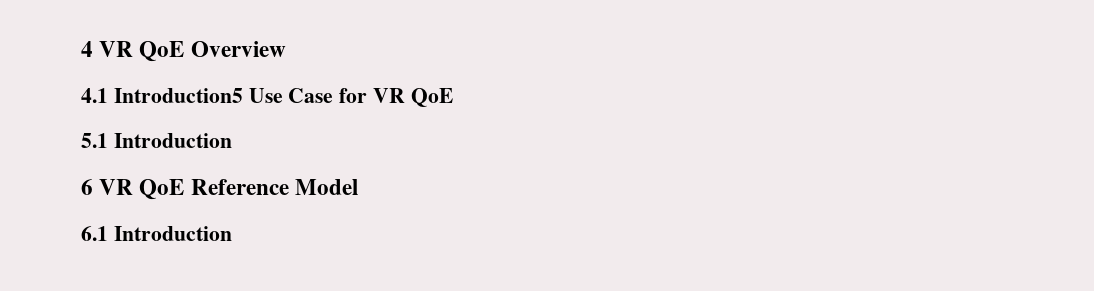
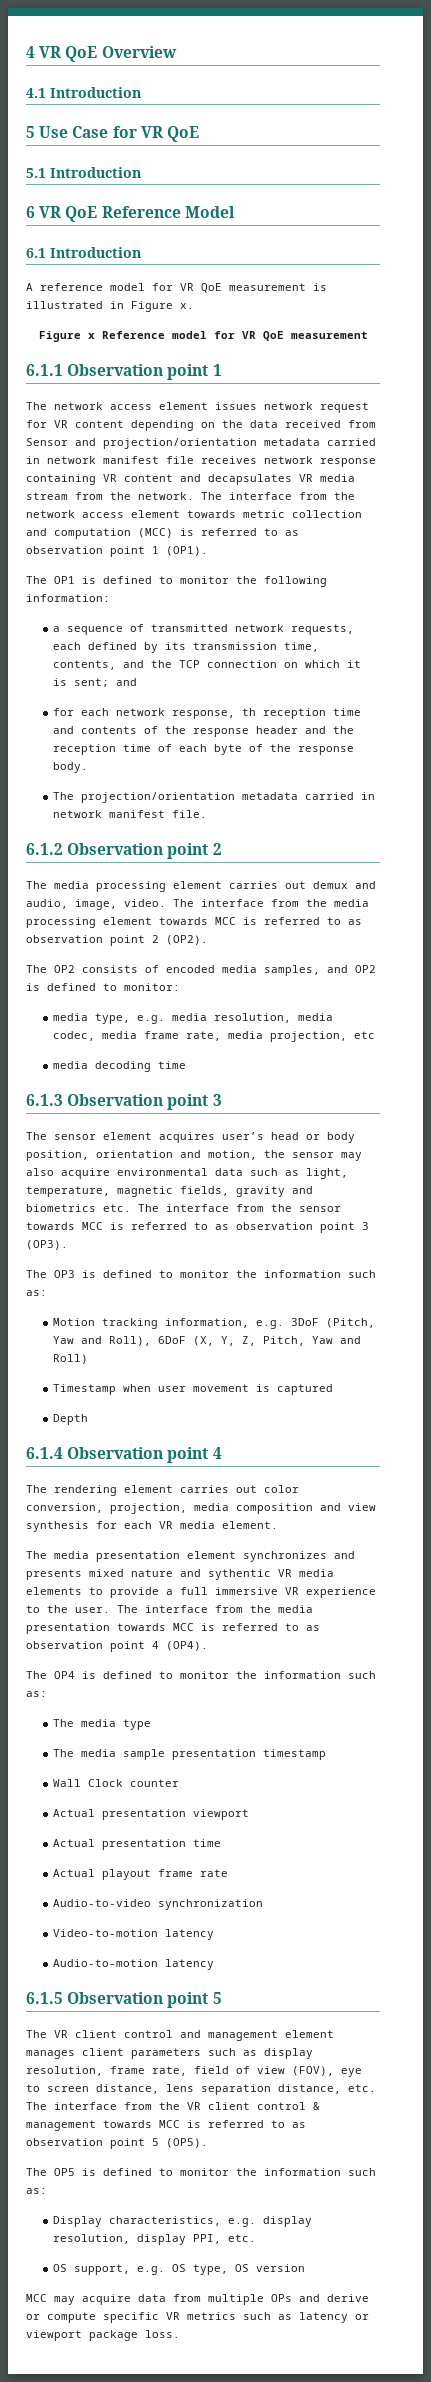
- 4.1 Introduction5 Use Case for VR QoE
+ 4.1 Introduction
+ 5 Use Case for VR QoE
+ A reference model for VR QoE measurement is illustrated in Figure x.
+ Figure x Reference model for VR QoE measurement
+ 6.1.1 Observation point 1
+ The network access element issues network request for VR content depending on the data received from Sensor and projection/orientation metadata carried in network manifest file receives network response containing VR content and decapsulates VR media stream from the network. The interface from the network access element towards metric collection and computation (MCC) is referred to as observation point 1 (OP1).
+ The OP1 is defined to monitor the following information:
+ a sequence of transmitted network requests, each defined by its transmission time, contents, and the TCP connection on which it is sent; and
+ for each network response, th reception time and contents of the response header and the reception time of each byte of the response body.
+ The projection/orientation metadata carried in network manifest file.
+ 6.1.2 Observation point 2
+ The media processing element carries out demux and audio, image, video. The interface from the media processing element towards MCC is referred to as observation point 2 (OP2).
+ The OP2 consists of encoded media samples, and OP2 is defined to monitor:
+ media type, e.g. media resolution, media codec, media frame rate, media projection, etc
+ media decoding time
+ 6.1.3 Observation point 3
+ The sensor element acquires user’s head or body position, orientation and motion, the sensor may also acquire environmental data such as light, temperature, magnetic fields, gravity and biometrics etc. The interface from the sensor towards MCC is referred to as observation point 3 (OP3).
+ The OP3 is defined to monitor the information such as:
+ Motion tracking information, e.g. 3DoF (Pitch, Yaw and Roll), 6DoF (X, Y, Z, Pitch, Yaw and Roll)
+ Timestamp when user movement is captured
+ Depth
+ 6.1.4 Observation point 4
+ The rendering element carries out color conversion, projection, media composition and view synthesis for each VR media element.
+ The media presentation element synchronizes and presents mixed nature and sythentic VR media elements to provide a full immersive VR experience to the user. The interface from the media presentation towards MCC is referred to as observation point 4 (OP4).
+ The OP4 is defined to monitor the information such as:
+ The media type
+ The media sample presentation timestamp
+ Wall Clock counter
+ Actual presentation viewport
+ Actual presentation time
+ Actual playout frame rate
+ Audio-to-video synchronization
+ Video-to-motion latency
+ Audio-to-motion latency
+ 6.1.5 Observation point 5
+ The VR client control and management element manages client parameters such as display resolution, frame rate, field of view (FOV), eye to screen distance, lens separation distance, etc. The interface from the VR client control & management towards MCC is referred to as observation point 5 (OP5).
+ The OP5 is defined to monitor the information such as:
+ Display characteristics, e.g. display resolution, display PPI, etc.
+ OS support, e.g. OS type, OS version
+ MCC may acquire data from multiple OPs and derive or compute specific VR metrics such as latency or viewport package loss.

